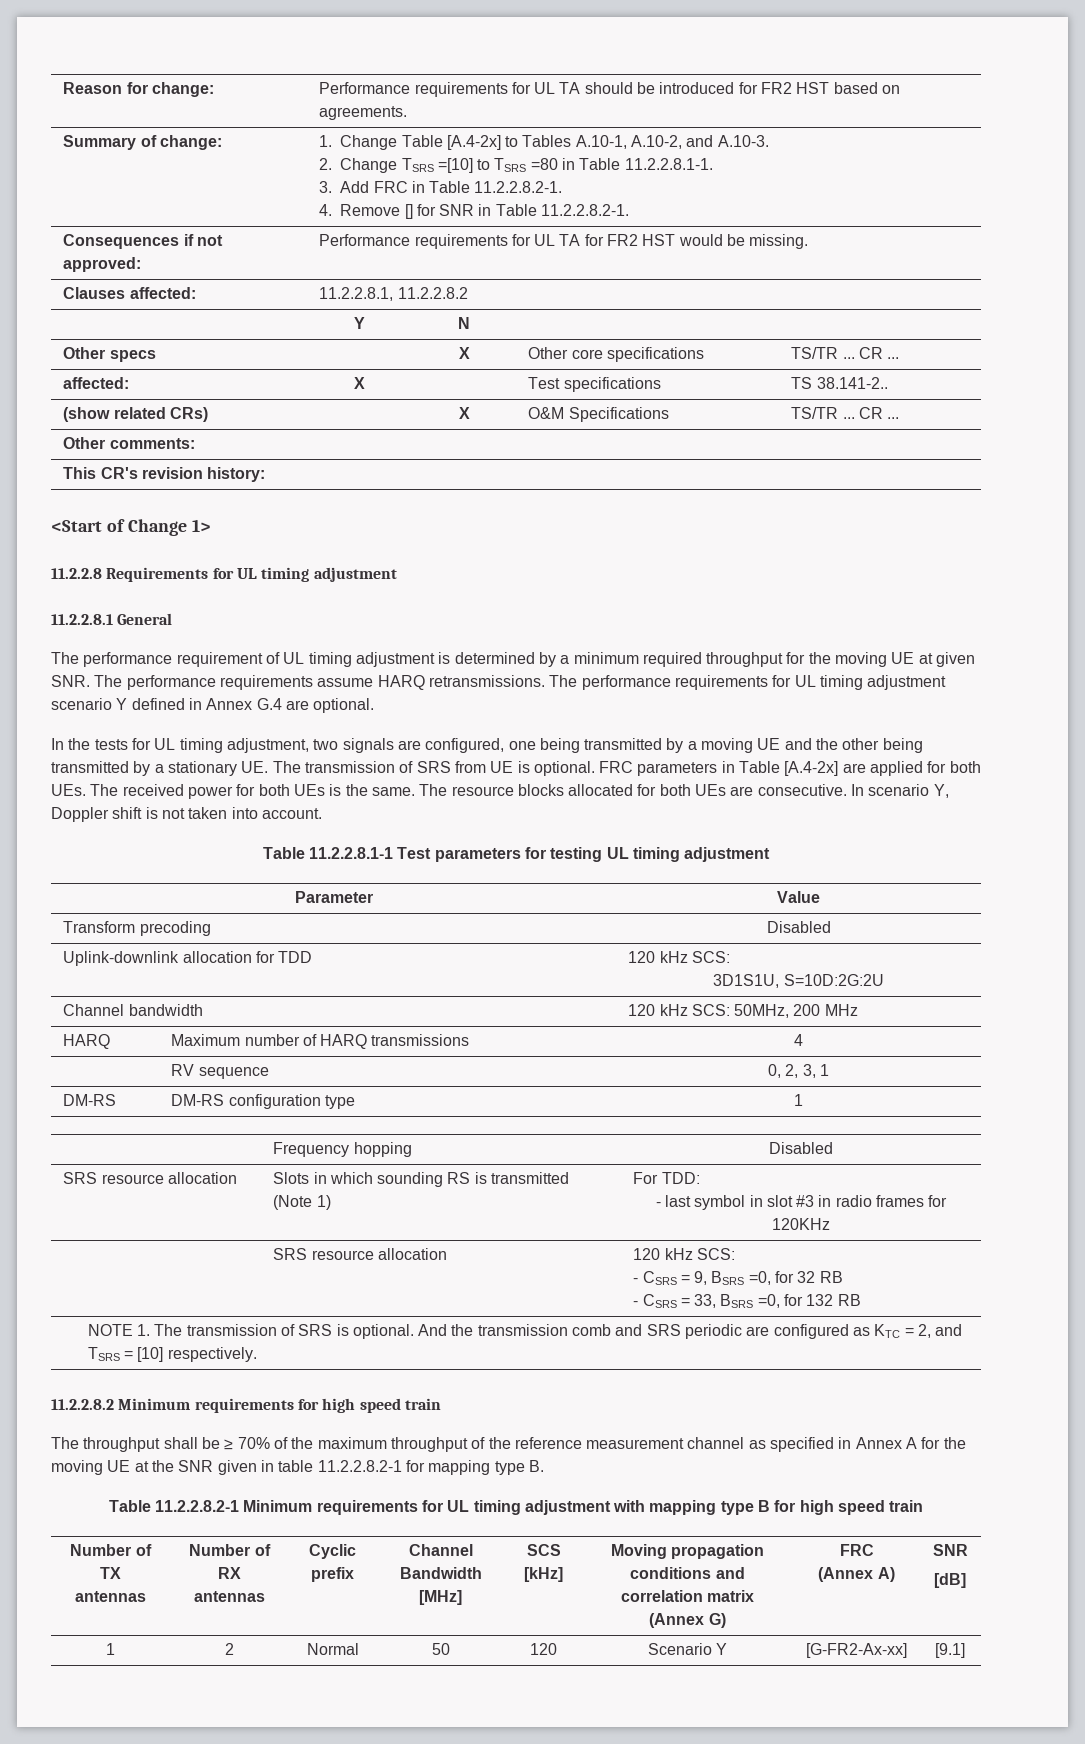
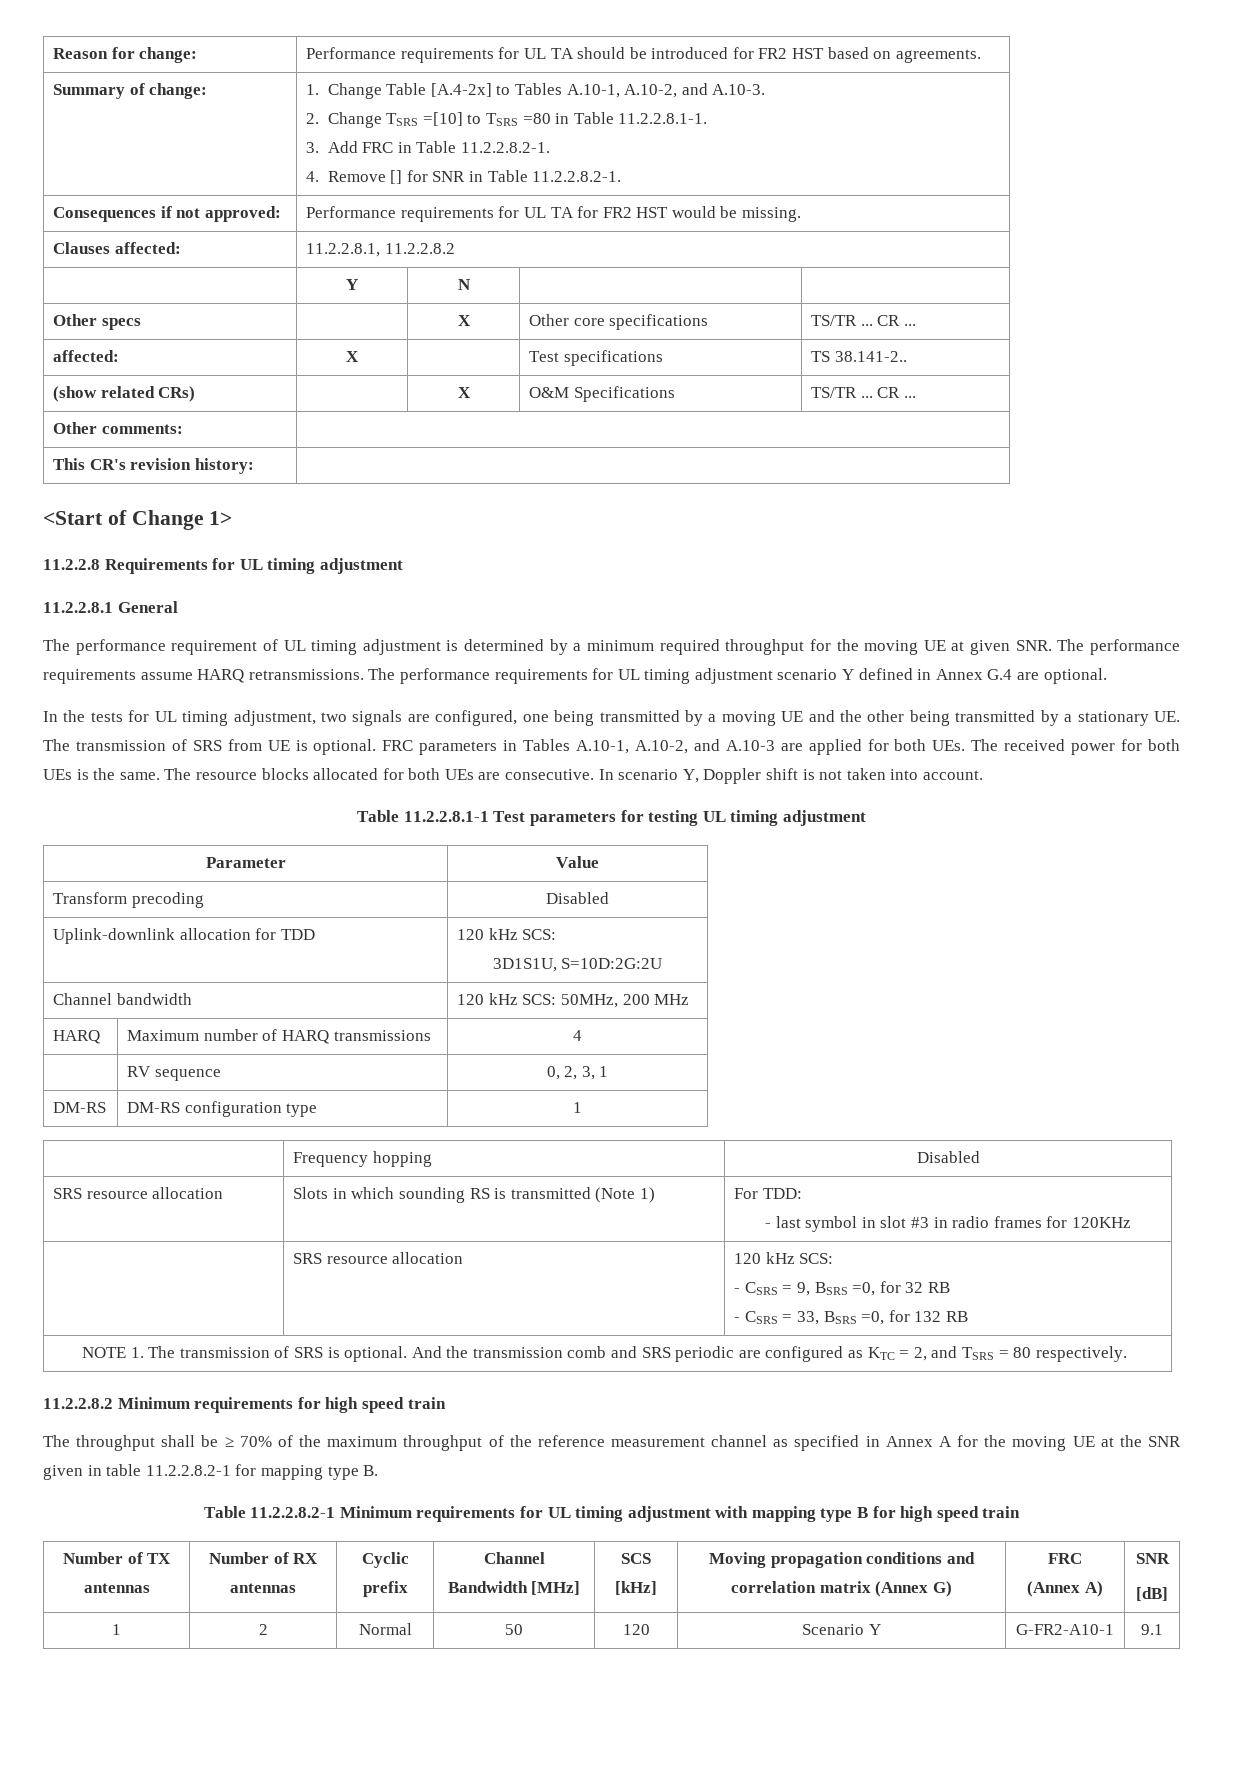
- FRC parameters in Table [A.4-2x] are applied for both UEs. The received power for both UEs is the same.
+ FRC parameters in Tables A.10-1, A.10-2, and A.10-3 are applied for both UEs. The received power for both UEs is the same.
- NOTE 1. The transmission of SRS is optional. And the transmission comb and SRS periodic are configured as KTC = 2, and TSRS = [10] respectively.
+ NOTE 1. The transmission of SRS is optional. And the transmission comb and SRS periodic are configured as KTC = 2, and TSRS = 80 respectively.
- 1 | 2 | Normal | 50 | 120 | Scenario Y | [G-FR2-Ax-xx] | [9.1]
+ 1 | 2 | Normal | 50 | 120 | Scenario Y | G-FR2-A10-1 | 9.1

